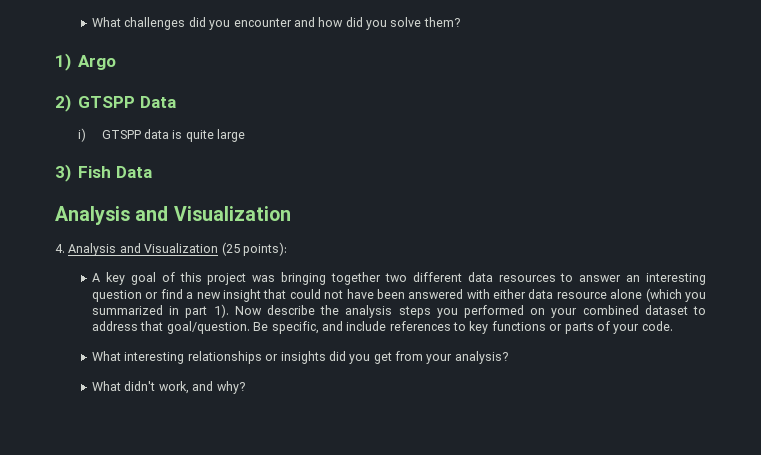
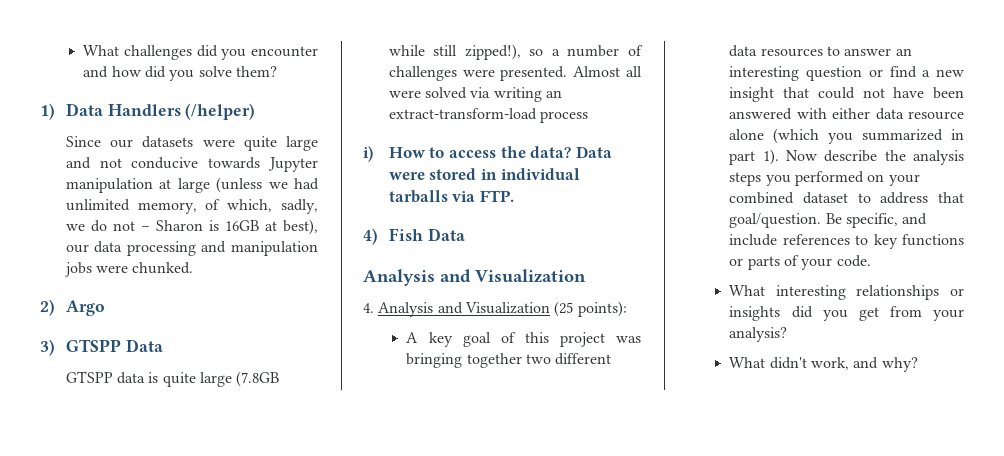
- 1) Argo
+ 1) Data Handlers (/helper)
+ Since our datasets were quite large and not conducive towards Jupyter manipulation at large (unless we had unlimited memory, of which, sadly, we do not – Sharon is 16GB at best), our data processing and manipulation jobs were chunked.
+ 2) Argo
- 2) GTSPP Data
+ 3) GTSPP Data
- i) GTSPP data is quite large
- 3) Fish Data
+ GTSPP data is quite large (7.8GB while still zipped!), so a number of challenges were presented. Almost all were solved via writing an extract-transform-load process
+ i) How to access the data? Data were stored in individual tarballs via FTP.
+ 4) Fish Data

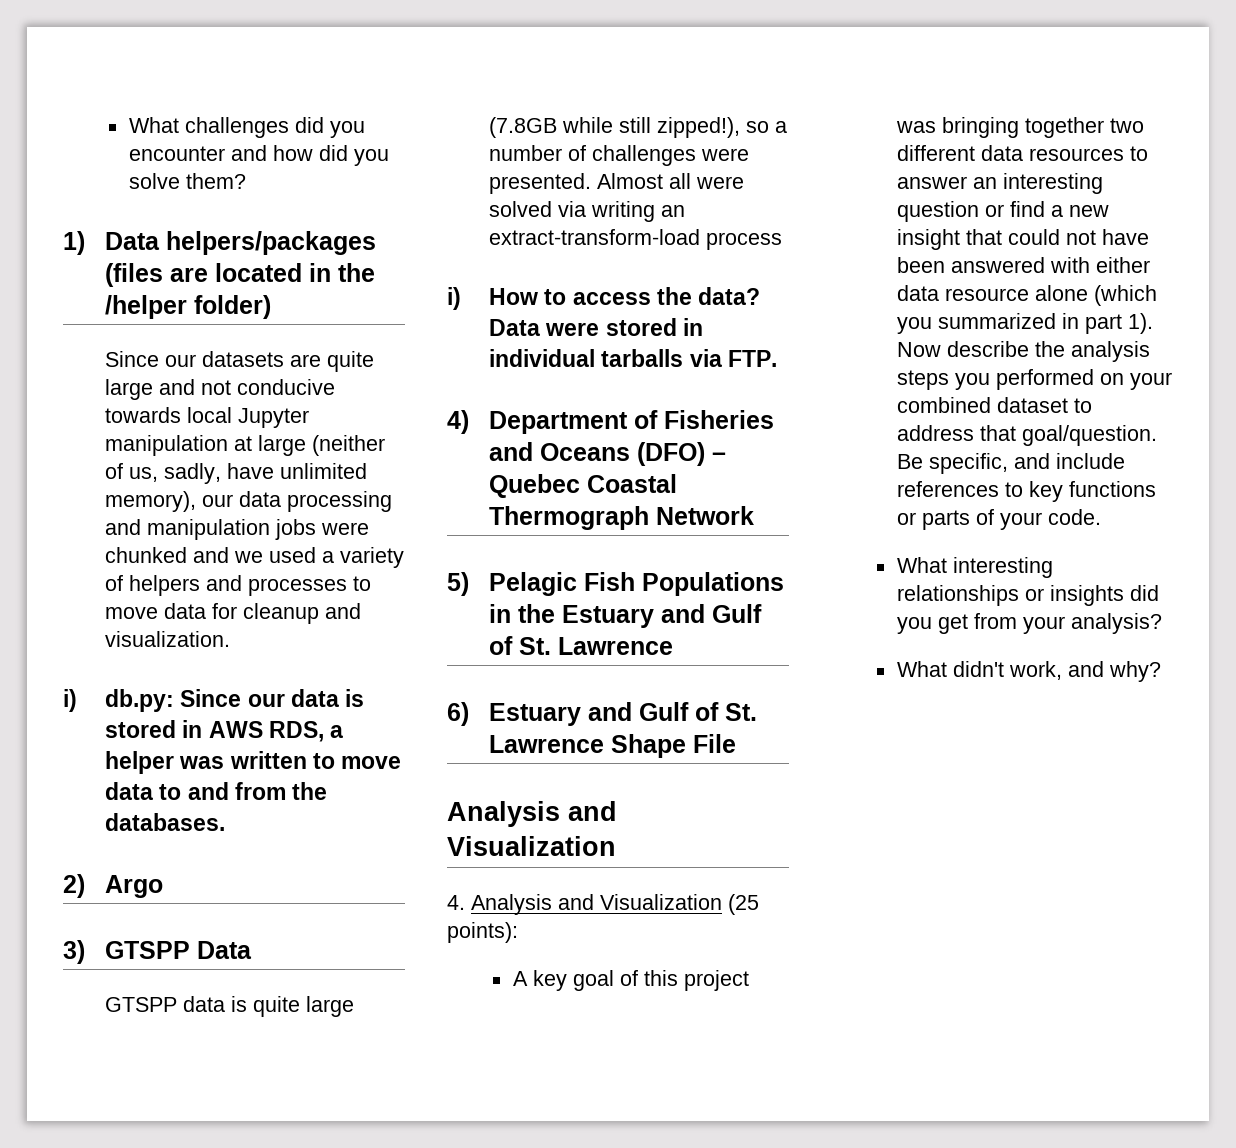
- 1) Data Handlers (/helper)
+ 1) Data helpers/packages (files are located in the /helper folder)
- Since our datasets were quite large and not conducive towards Jupyter manipulation at large (unless we had unlimited memory, of which, sadly, we do not – Sharon is 16GB at best), our data processing and manipulation jobs were chunked.
+ Since our datasets are quite large and not conducive towards local Jupyter manipulation at large (neither of us, sadly, have unlimited memory), our data processing and manipulation jobs were chunked and we used a variety of helpers and processes to move data for cleanup and visualization.
+ i) db.py: Since our data is stored in AWS RDS, a helper was written to move data to and from the databases.
- 4) Fish Data
+ 4) Department of Fisheries and Oceans (DFO) – Quebec Coastal Thermograph Network
+ 5) Pelagic Fish Populations in the Estuary and Gulf of St. Lawrence
+ 6) Estuary and Gulf of St. Lawrence Shape File

